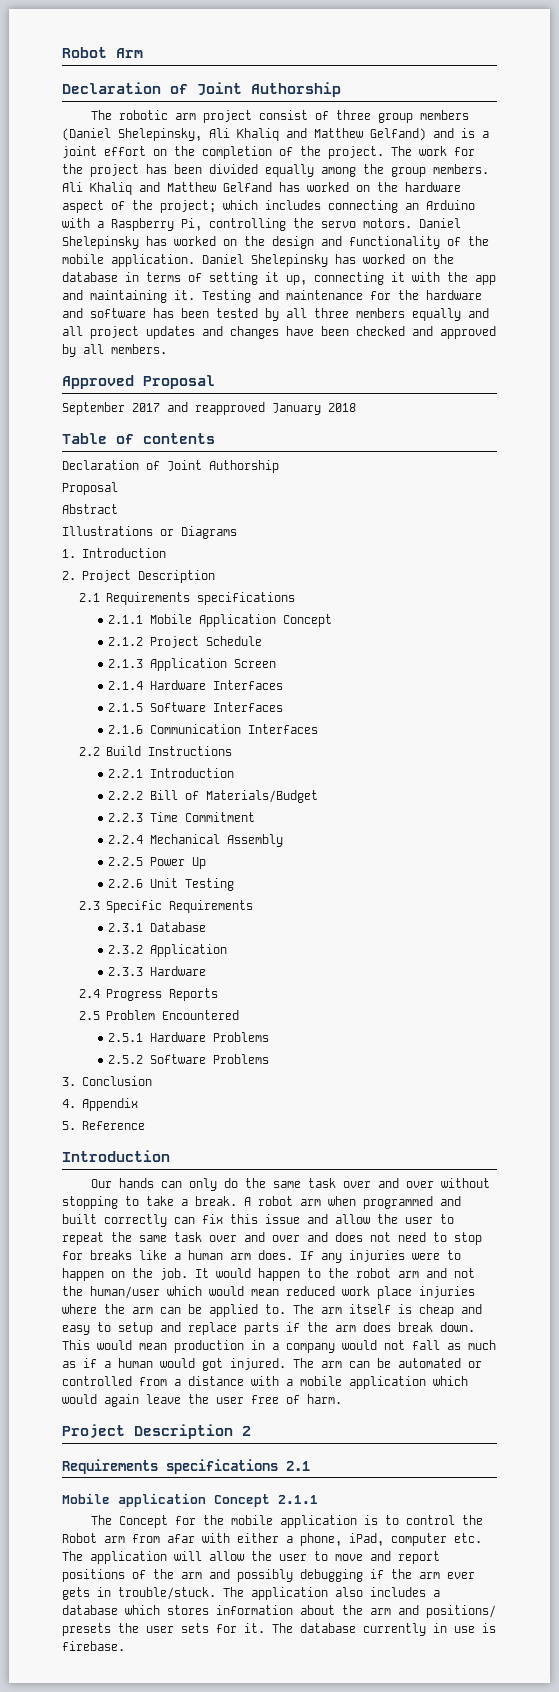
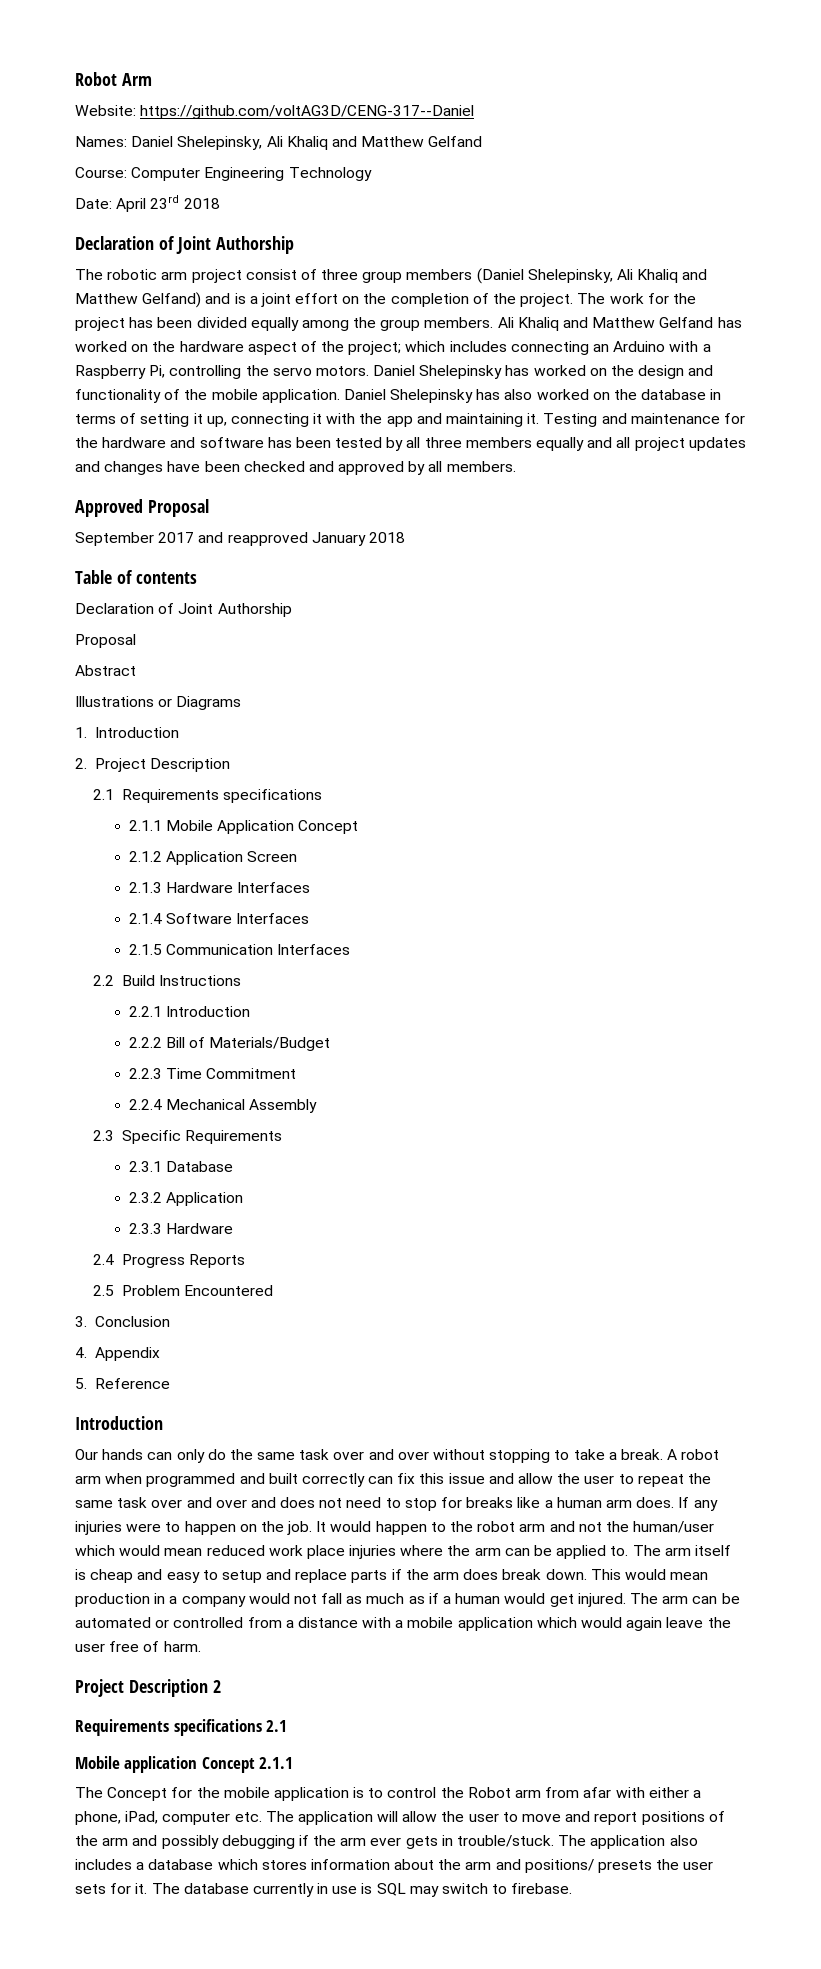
+ Website: https://github.com/voltAG3D/CENG-317--Daniel
+ Names: Daniel Shelepinsky, Ali Khaliq and Matthew Gelfand
+ Course: Computer Engineering Technology
+ Date: April 23rd 2018
- Daniel Shelepinsky has worked on the database in terms of setting it up, connecting it with the app and maintaining it.
+ Daniel Shelepinsky has also worked on the database in terms of setting it up, connecting it with the app and maintaining it.
- 2.1.2 Project Schedule
- 2.1.3 Application Screen
+ 2.1.2 Application Screen
- 2.1.4 Hardware Interfaces
+ 2.1.3 Hardware Interfaces
- 2.1.5 Software Interfaces
+ 2.1.4 Software Interfaces
- 2.1.6 Communication Interfaces
+ 2.1.5 Communication Interfaces
- 2.2.5 Power Up
- 2.2.6 Unit Testing
- 2.5.1 Hardware Problems
- 2.5.2 Software Problems
- This would mean production in a company would not fall as much as if a human would got injured.
+ This would mean production in a company would not fall as much as if a human would get injured.
- The database currently in use is firebase.
+ The database currently in use is SQL may switch to firebase.

